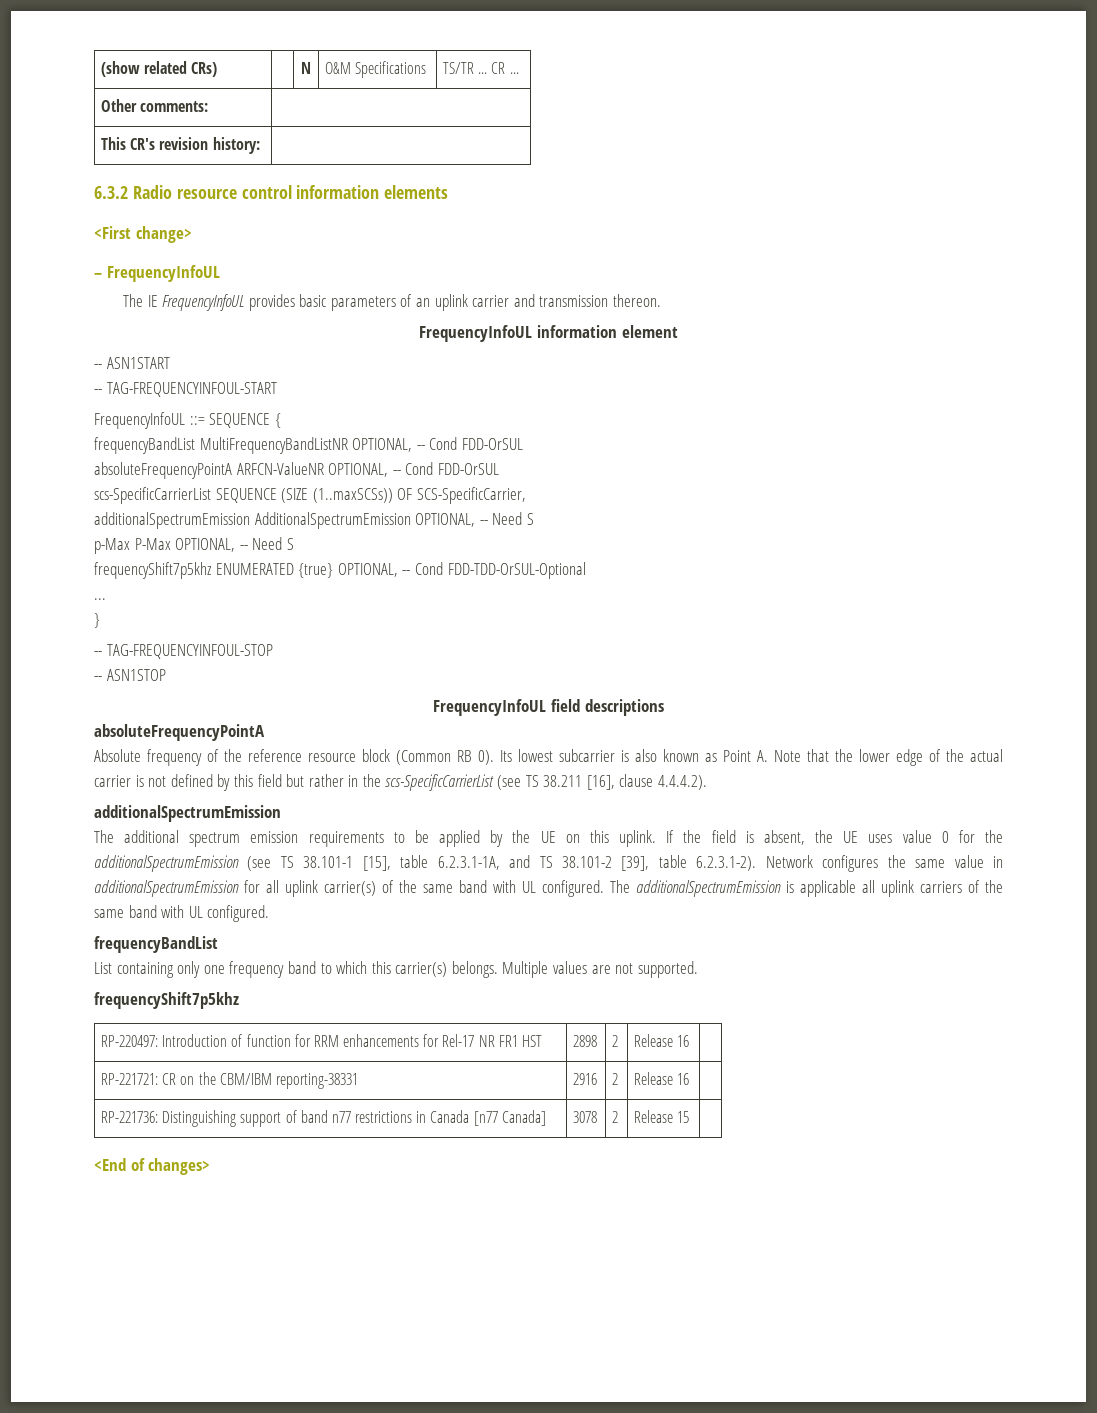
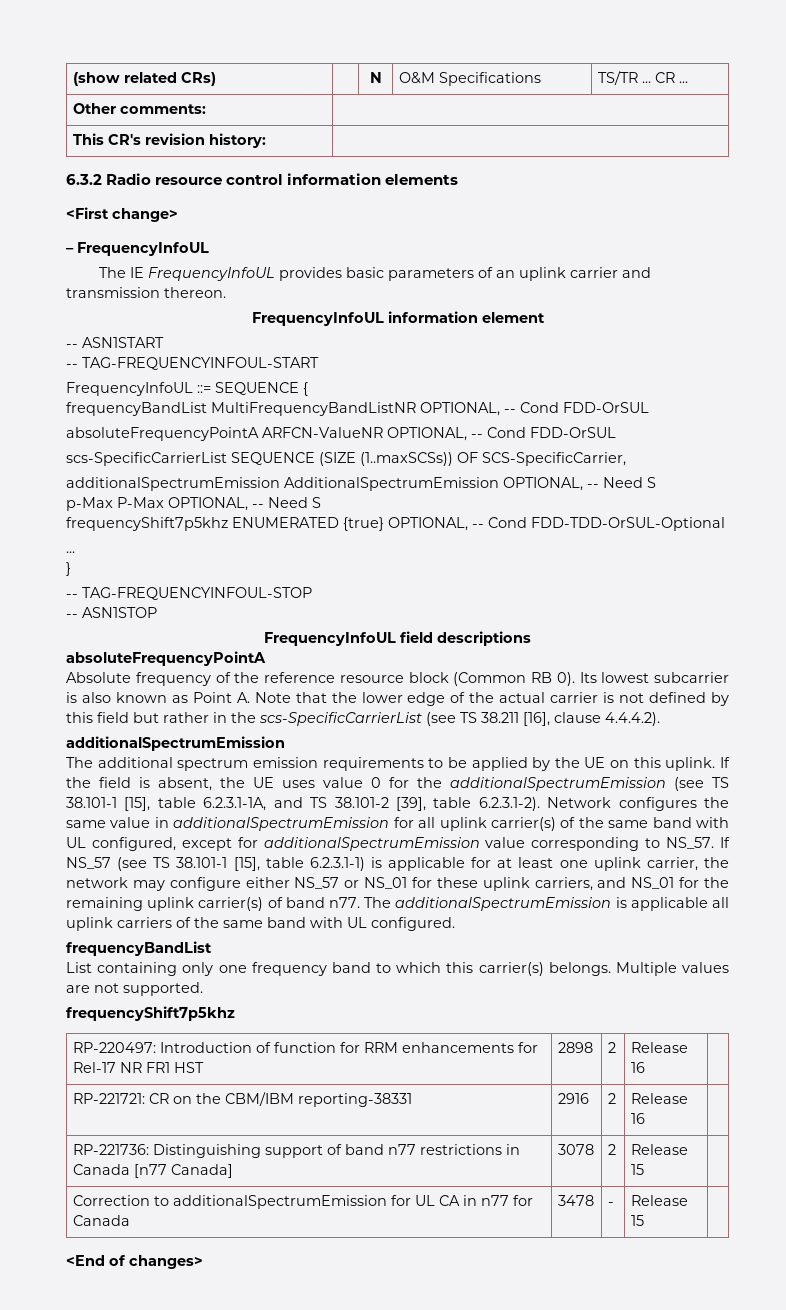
- If the field is absent, the UE uses value 0 for the additionalSpectrumEmission (see TS 38.101-1 [15], table 6.2.3.1-1A, and TS 38.101-2 [39], table 6.2.3.1-2). Network configures the same value in additionalSpectrumEmission for all uplink carrier(s) of the same band with UL configured.
+ If the field is absent, the UE uses value 0 for the additionalSpectrumEmission (see TS 38.101-1 [15], table 6.2.3.1-1A, and TS 38.101-2 [39], table 6.2.3.1-2). Network configures the same value in additionalSpectrumEmission for all uplink carrier(s) of the same band with UL configured, except for additionalSpectrumEmission value corresponding to NS_57. If NS_57 (see TS 38.101-1 [15], table 6.2.3.1-1) is applicable for at least one uplink carrier, the network may configure either NS_57 or NS_01 for these uplink carriers, and NS_01 for the remaining uplink carrier(s) of band n77.
+ Correction to additionalSpectrumEmission for UL CA in n77 for Canada | 3478 | - | Release 15 |

